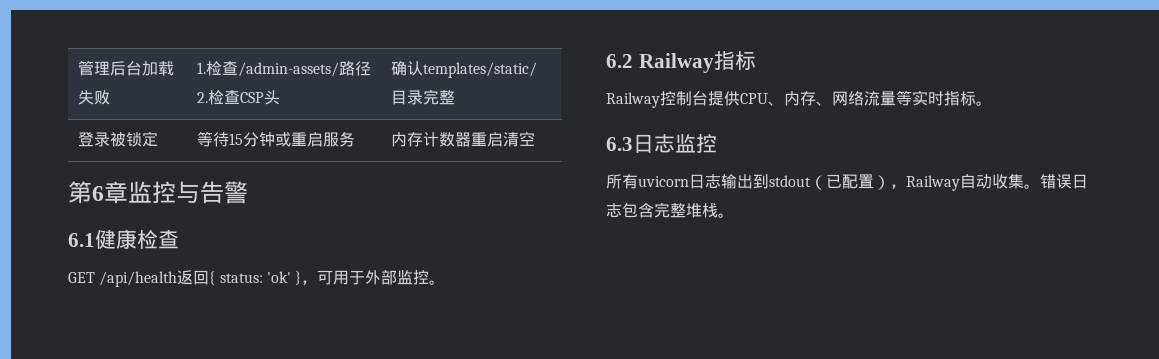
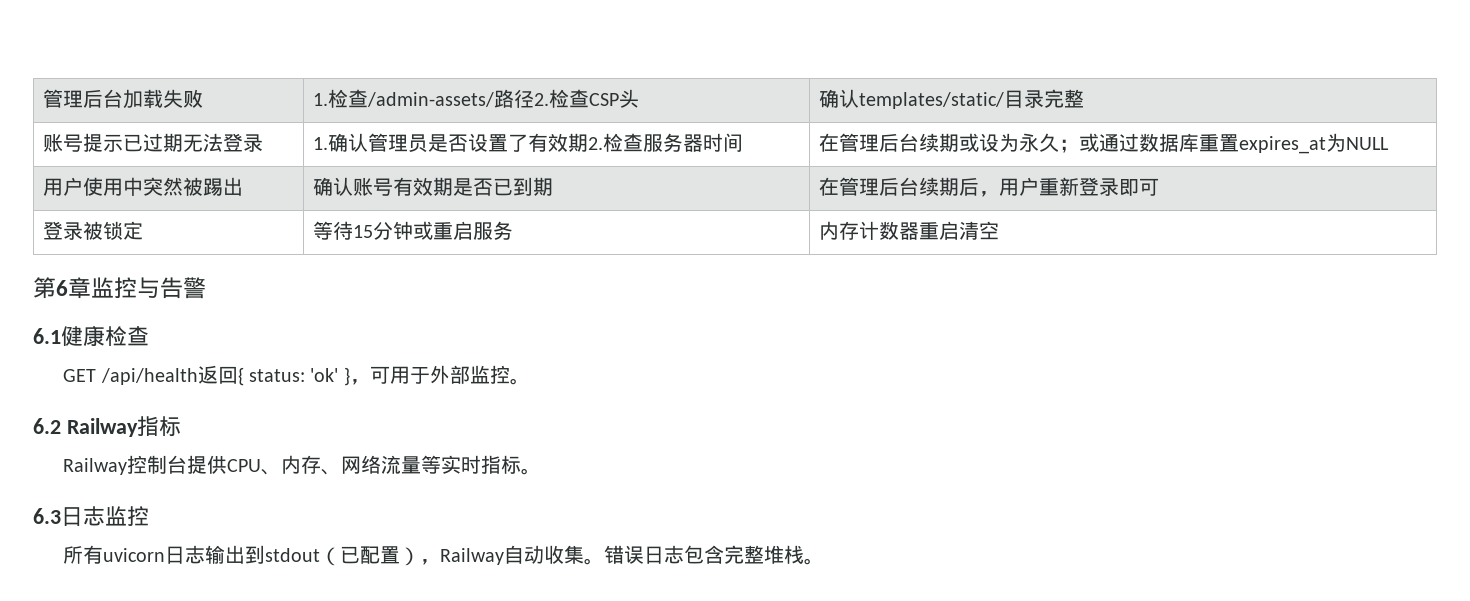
+ 账号提示已过期无法登录 | 1.确认管理员是否设置了有效期2.检查服务器时间 | 在管理后台续期或设为永久；或通过数据库重置expires_at为NULL
+ 用户使用中突然被踢出 | 确认账号有效期是否已到期 | 在管理后台续期后，用户重新登录即可

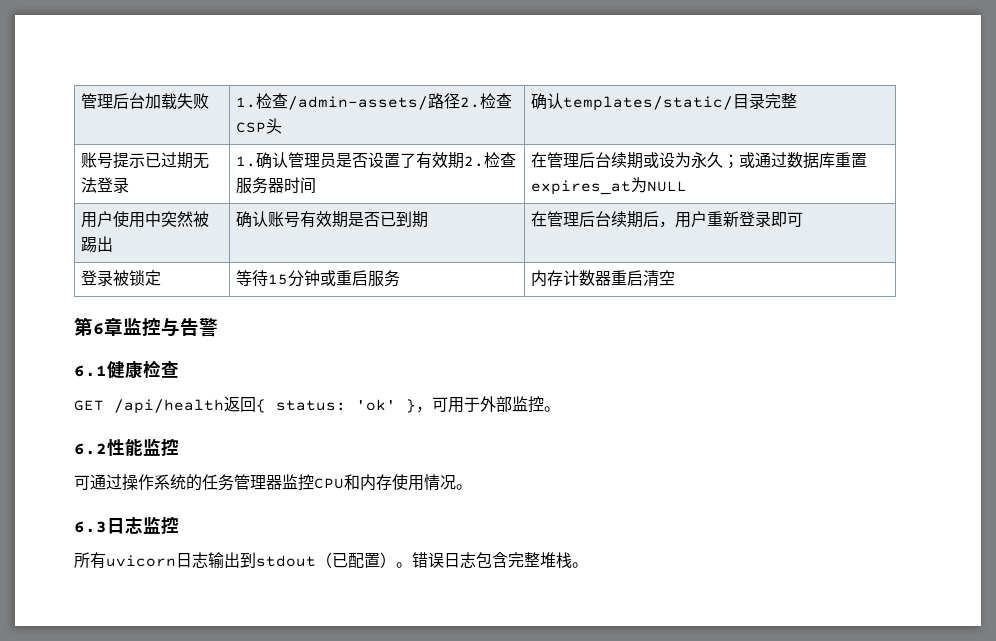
- 6.2 Railway指标
- Railway控制台提供CPU、内存、网络流量等实时指标。
+ 6.2性能监控
+ 可通过操作系统的任务管理器监控CPU和内存使用情况。
- 所有uvicorn日志输出到stdout（已配置），Railway自动收集。
+ 所有uvicorn日志输出到stdout（已配置）。

